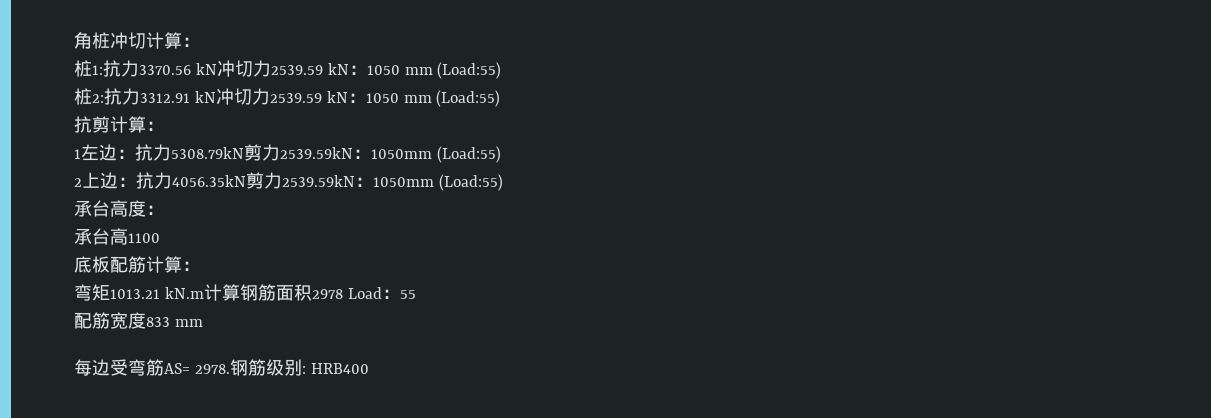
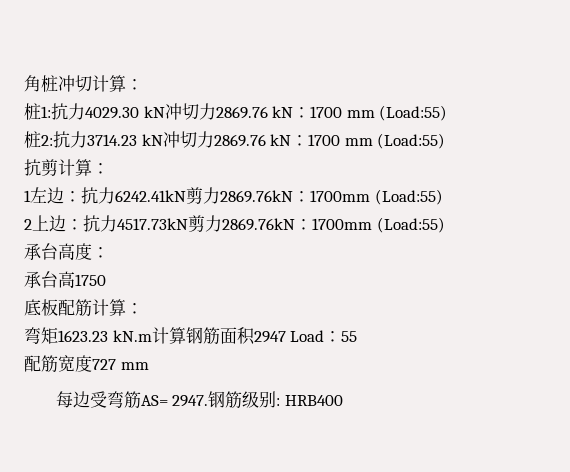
- 桩1:抗力3370.56 kN冲切力2539.59 kN：1050 mm (Load:55)
+ 桩1:抗力4029.30 kN冲切力2869.76 kN：1700 mm (Load:55)
- 桩2:抗力3312.91 kN冲切力2539.59 kN：1050 mm (Load:55)
+ 桩2:抗力3714.23 kN冲切力2869.76 kN：1700 mm (Load:55)
- 1左边：抗力5308.79kN剪力2539.59kN：1050mm (Load:55)
+ 1左边：抗力6242.41kN剪力2869.76kN：1700mm (Load:55)
- 2上边：抗力4056.35kN剪力2539.59kN：1050mm (Load:55)
+ 2上边：抗力4517.73kN剪力2869.76kN：1700mm (Load:55)
- 承台高1100
+ 承台高1750
- 弯矩1013.21 kN.m计算钢筋面积2978 Load：55
+ 弯矩1623.23 kN.m计算钢筋面积2947 Load：55
- 配筋宽度833 mm
+ 配筋宽度727 mm
- 每边受弯筋AS= 2978.
+ 每边受弯筋AS= 2947.

